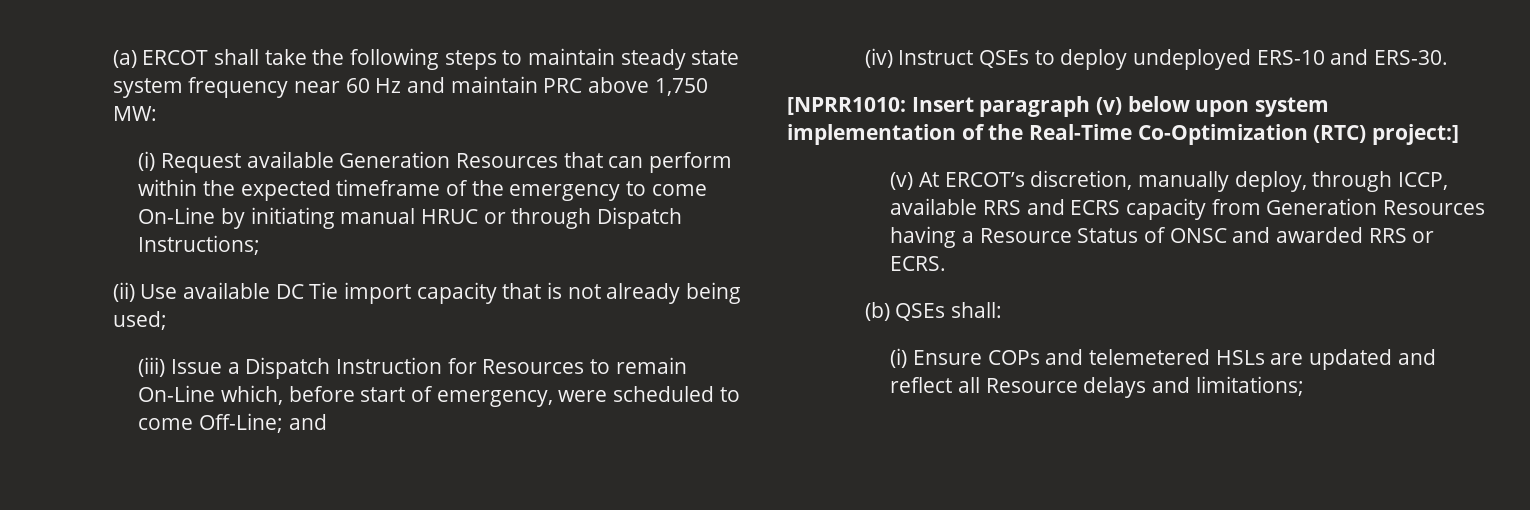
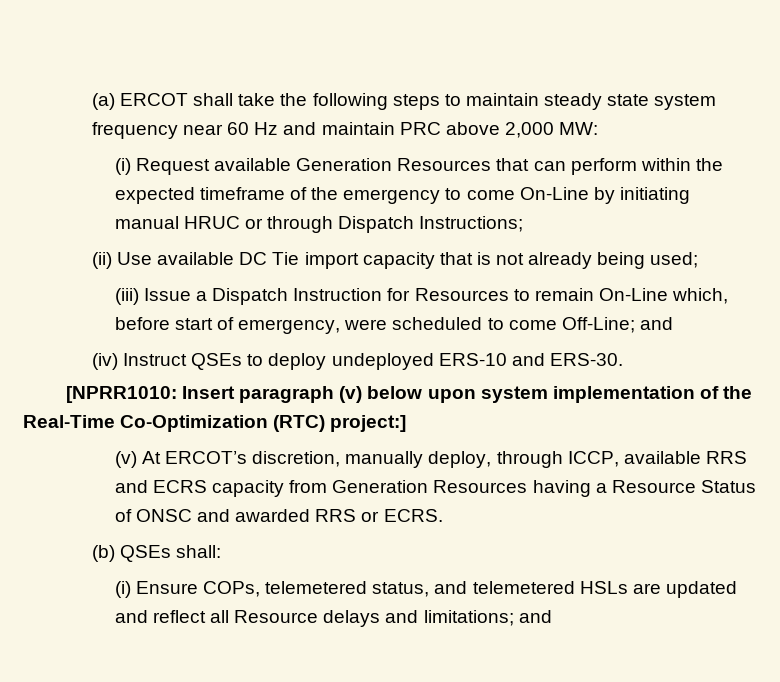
- (a) ERCOT shall take the following steps to maintain steady state system frequency near 60 Hz and maintain PRC above 1,750 MW:
+ (a) ERCOT shall take the following steps to maintain steady state system frequency near 60 Hz and maintain PRC above 2,000 MW:
- (i) Ensure COPs and telemetered HSLs are updated and reflect all Resource delays and limitations;
+ (i) Ensure COPs, telemetered status, and telemetered HSLs are updated and reflect all Resource delays and limitations; and

